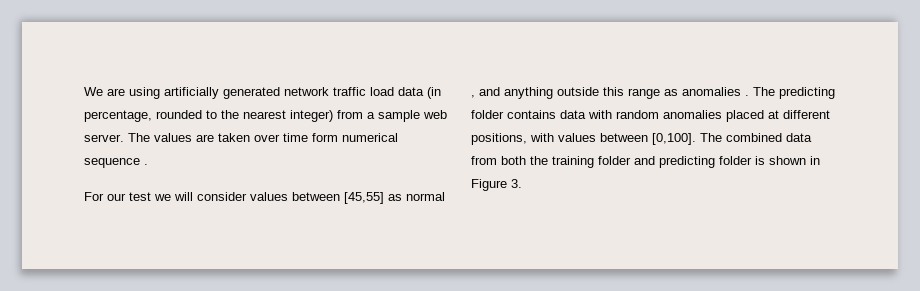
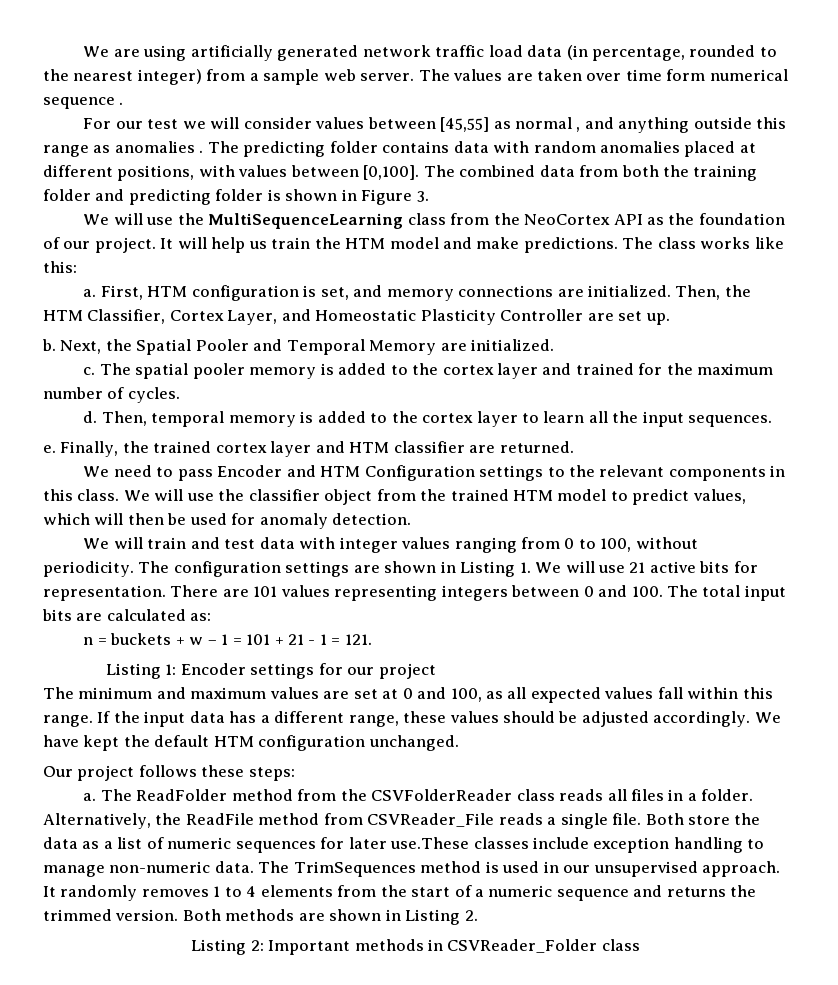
+ We will use the MultiSequenceLearning class from the NeoCortex API as the foundation of our project. It will help us train the HTM model and make predictions. The class works like this:
+ a. First, HTM configuration is set, and memory connections are initialized. Then, the HTM Classifier, Cortex Layer, and Homeostatic Plasticity Controller are set up.
+ b. Next, the Spatial Pooler and Temporal Memory are initialized.
+ c. The spatial pooler memory is added to the cortex layer and trained for the maximum number of cycles.
+ d. Then, temporal memory is added to the cortex layer to learn all the input sequences.
+ e. Finally, the trained cortex layer and HTM classifier are returned.
+ We need to pass Encoder and HTM Configuration settings to the relevant components in this class. We will use the classifier object from the trained HTM model to predict values, which will then be used for anomaly detection.
+ We will train and test data with integer values ranging from 0 to 100, without periodicity. The configuration settings are shown in Listing 1. We will use 21 active bits for representation. There are 101 values representing integers between 0 and 100. The total input bits are calculated as:
+ n = buckets + w – 1 = 101 + 21 - 1 = 121.
+ Listing 1: Encoder settings for our project
+ The minimum and maximum values are set at 0 and 100, as all expected values fall within this range. If the input data has a different range, these values should be adjusted accordingly. We have kept the default HTM configuration unchanged.
+ Our project follows these steps:
+ a. The ReadFolder method from the CSVFolderReader class reads all files in a folder. Alternatively, the ReadFile method from CSVReader_File reads a single file. Both store the data as a list of numeric sequences for later use.These classes include exception handling to manage non-numeric data. The TrimSequences method is used in our unsupervised approach. It randomly removes 1 to 4 elements from the start of a numeric sequence and returns the trimmed version. Both methods are shown in Listing 2.
+ Listing 2: Important methods in CSVReader_Folder class

